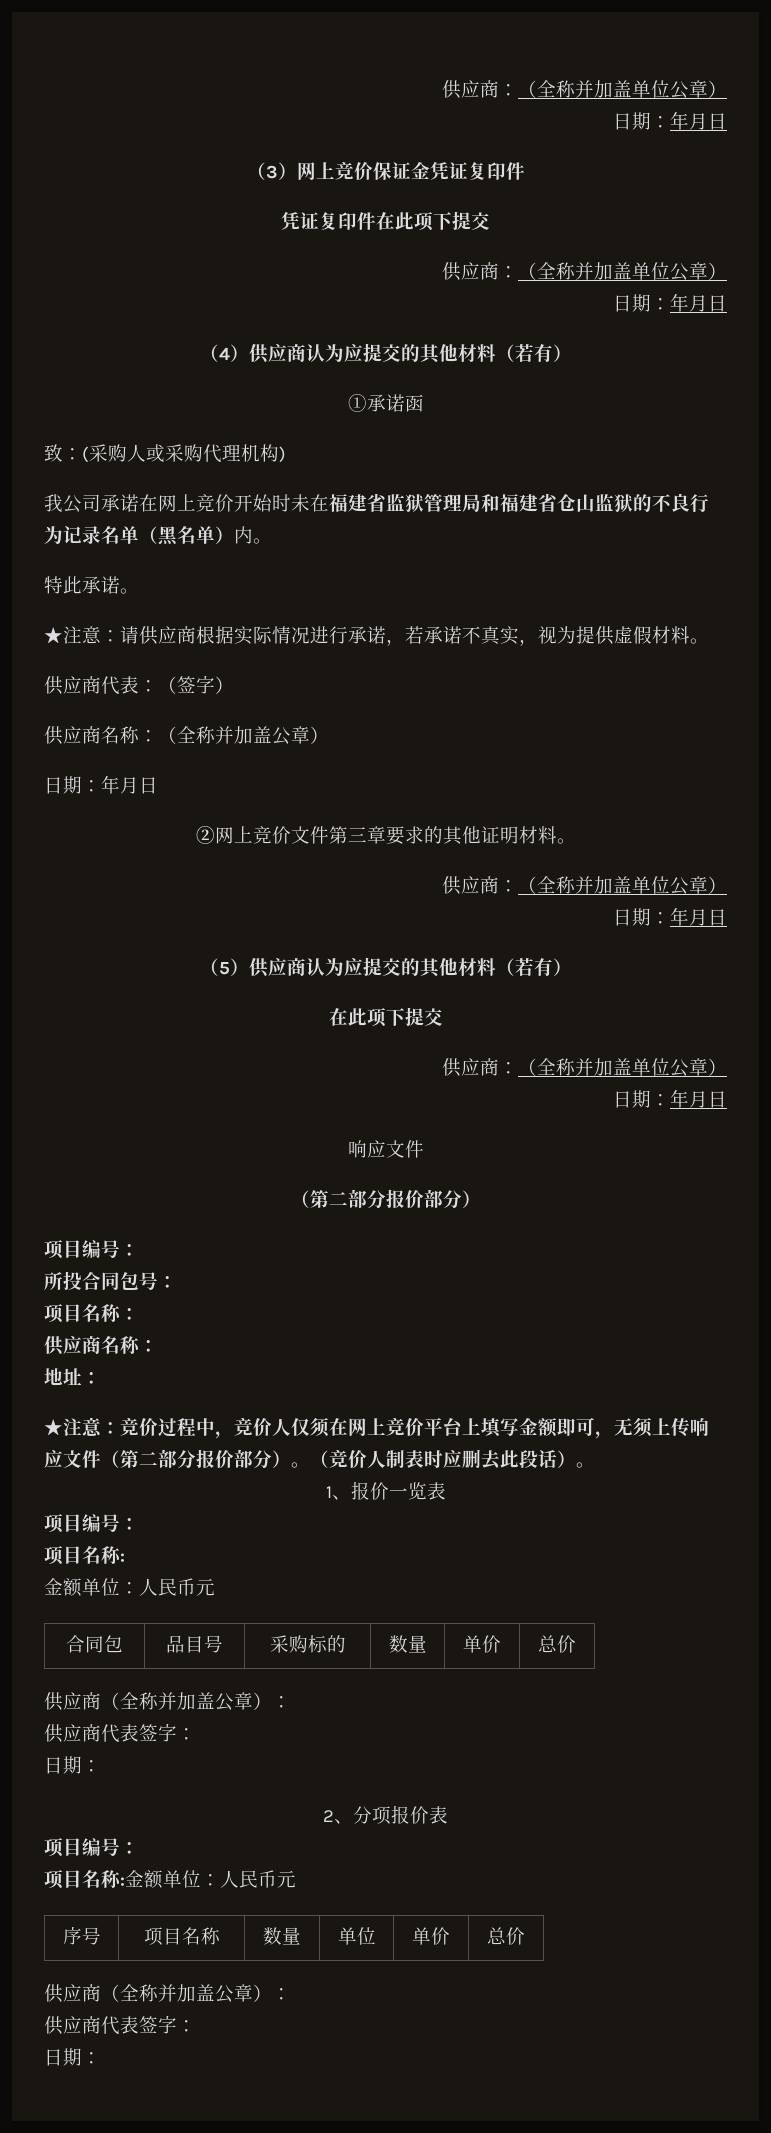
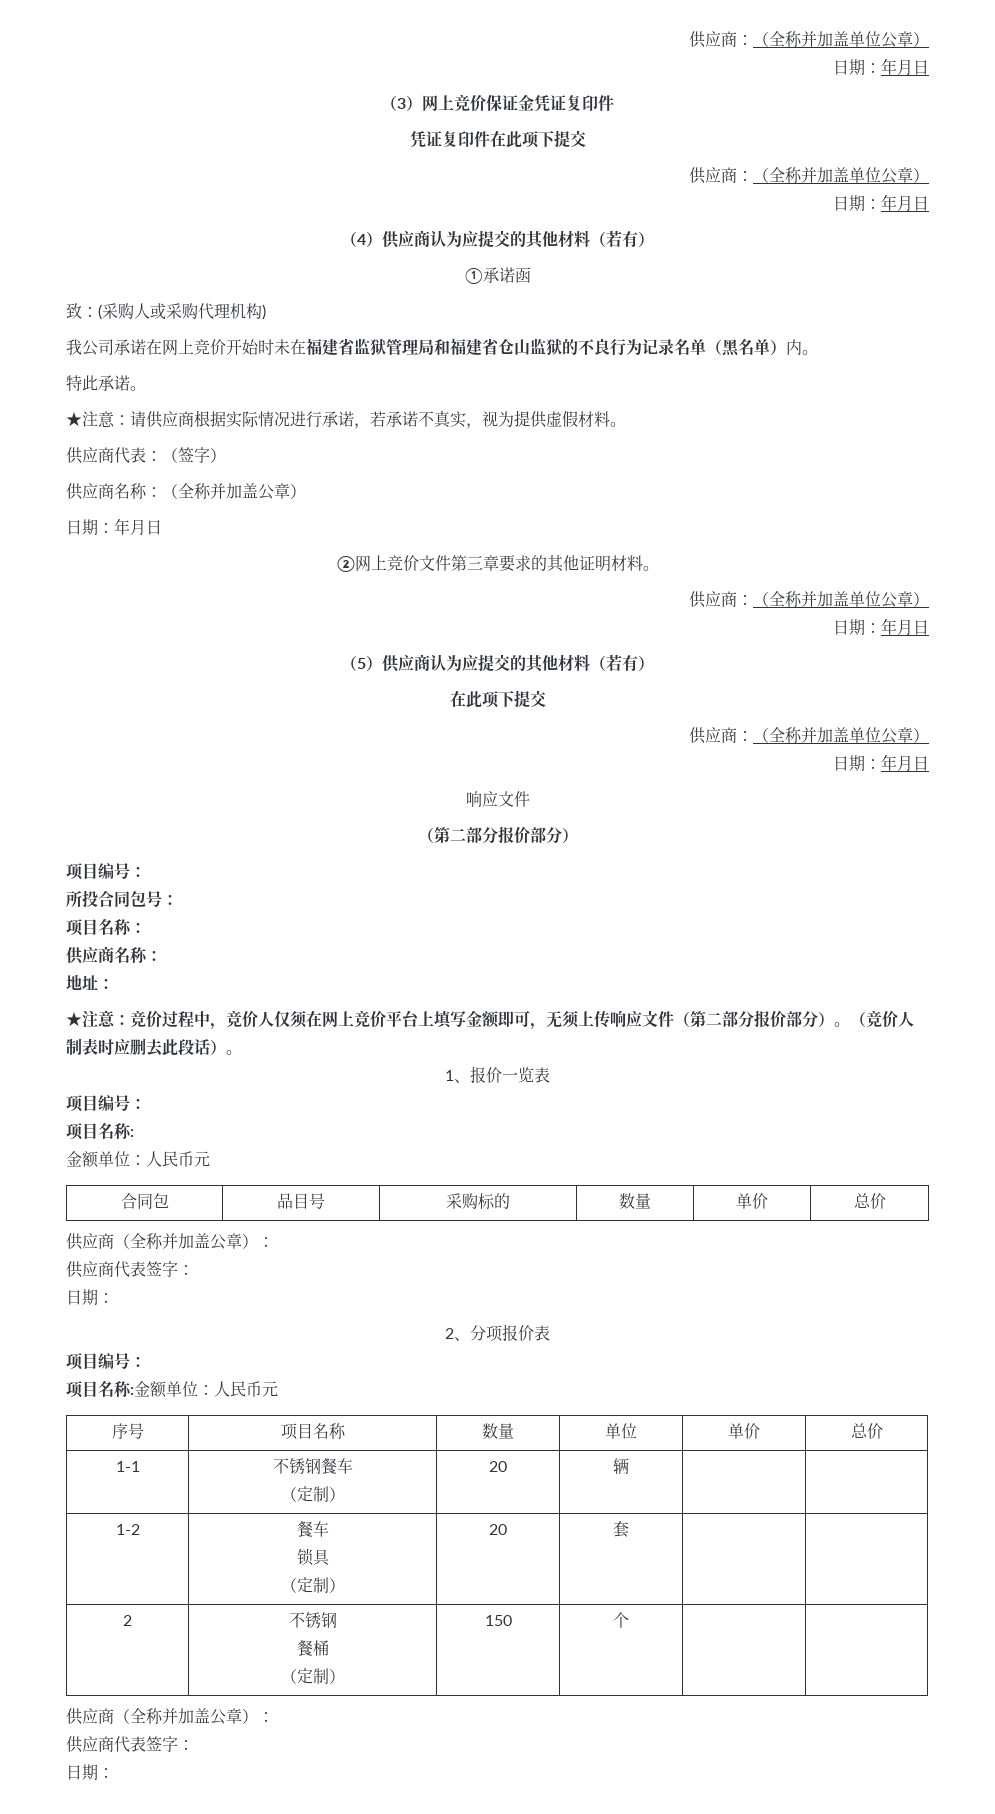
+ 1-1 | 不锈钢餐车
+ （定制） | 20 | 辆 | |
+ 1-2 | 餐车
+ 锁具
+ （定制） | 20 | 套 | |
+ 2 | 不锈钢
+ 餐桶
+ （定制） | 150 | 个 | |

